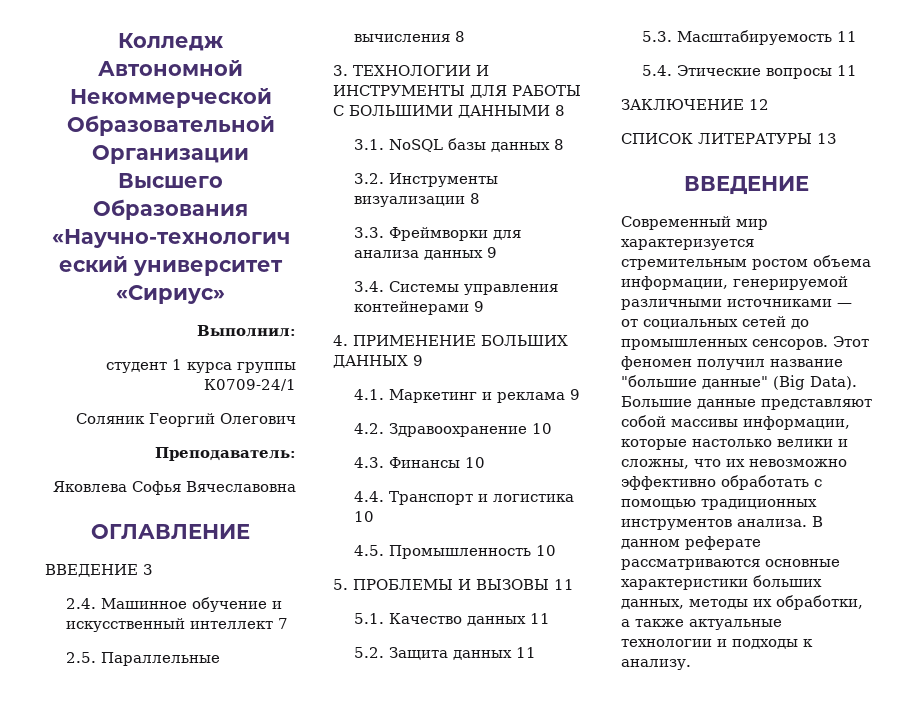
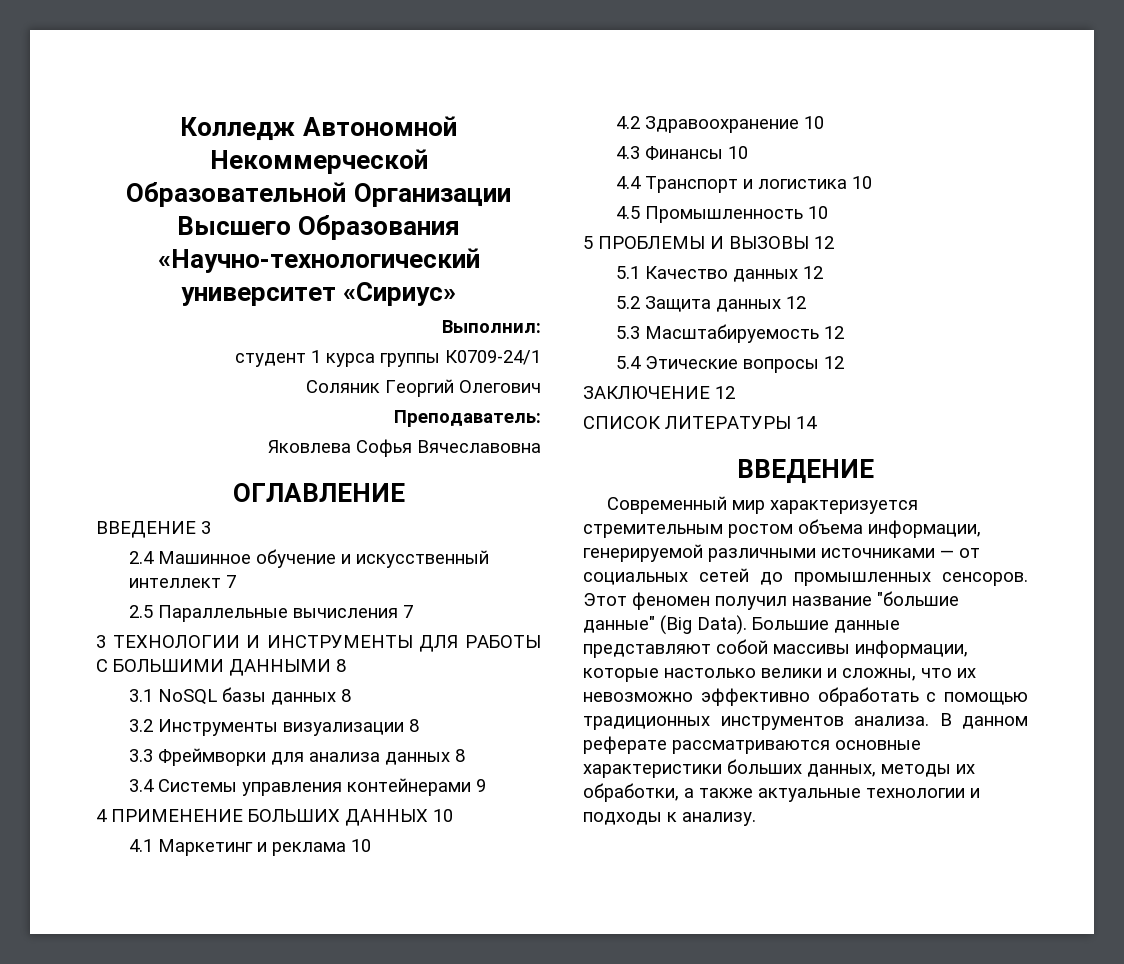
- 2.4. Машинное обучение и искусственный интеллект 7
+ 2.4 Машинное обучение и искусственный интеллект 7
- 2.5. Параллельные вычисления 8
- 3. ТЕХНОЛОГИИ И ИНСТРУМЕНТЫ ДЛЯ РАБОТЫ С БОЛЬШИМИ ДАННЫМИ 8
+ 2.5 Параллельные вычисления 7
+ 3 ТЕХНОЛОГИИ И ИНСТРУМЕНТЫ ДЛЯ РАБОТЫ С БОЛЬШИМИ ДАННЫМИ 8
- 3.1. NoSQL базы данных 8
+ 3.1 NoSQL базы данных 8
- 3.2. Инструменты визуализации 8
+ 3.2 Инструменты визуализации 8
- 3.3. Фреймворки для анализа данных 9
- 3.4. Системы управления контейнерами 9
+ 3.3 Фреймворки для анализа данных 8
+ 3.4 Системы управления контейнерами 9
- 4. ПРИМЕНЕНИЕ БОЛЬШИХ ДАННЫХ 9
- 4.1. Маркетинг и реклама 9
- 4.2. Здравоохранение 10
+ 4 ПРИМЕНЕНИЕ БОЛЬШИХ ДАННЫХ 10
+ 4.1 Маркетинг и реклама 10
+ 4.2 Здравоохранение 10
- 4.3. Финансы 10
+ 4.3 Финансы 10
- 4.4. Транспорт и логистика 10
+ 4.4 Транспорт и логистика 10
- 4.5. Промышленность 10
+ 4.5 Промышленность 10
- 5. ПРОБЛЕМЫ И ВЫЗОВЫ 11
- 5.1. Качество данных 11
- 5.2. Защита данных 11
- 5.3. Масштабируемость 11
- 5.4. Этические вопросы 11
+ 5 ПРОБЛЕМЫ И ВЫЗОВЫ 12
+ 5.1 Качество данных 12
+ 5.2 Защита данных 12
+ 5.3 Масштабируемость 12
+ 5.4 Этические вопросы 12
- СПИСОК ЛИТЕРАТУРЫ 13
+ СПИСОК ЛИТЕРАТУРЫ 14

